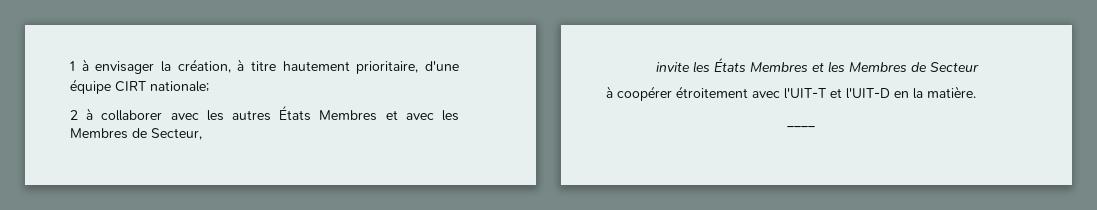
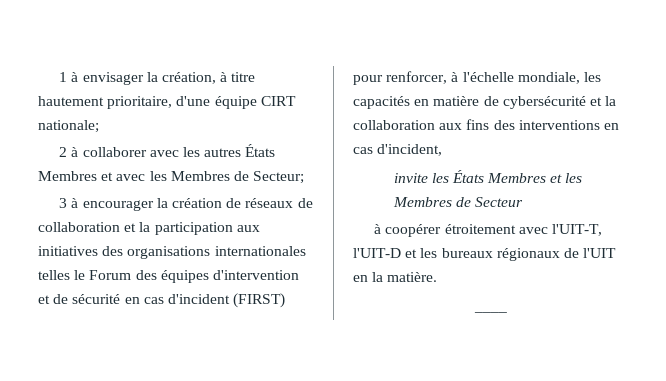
- 2 à collaborer avec les autres États Membres et avec les Membres de Secteur,
+ 2 à collaborer avec les autres États Membres et avec les Membres de Secteur;
+ 3 à encourager la création de réseaux de collaboration et la participation aux initiatives des organisations internationales telles le Forum des équipes d'intervention et de sécurité en cas d'incident (FIRST) pour renforcer, à l'échelle mondiale, les capacités en matière de cybersécurité et la collaboration aux fins des interventions en cas d'incident,
- à coopérer étroitement avec l'UIT-T et l'UIT-D en la matière.
+ à coopérer étroitement avec l'UIT-T, l'UIT-D et les bureaux régionaux de l'UIT en la matière.

